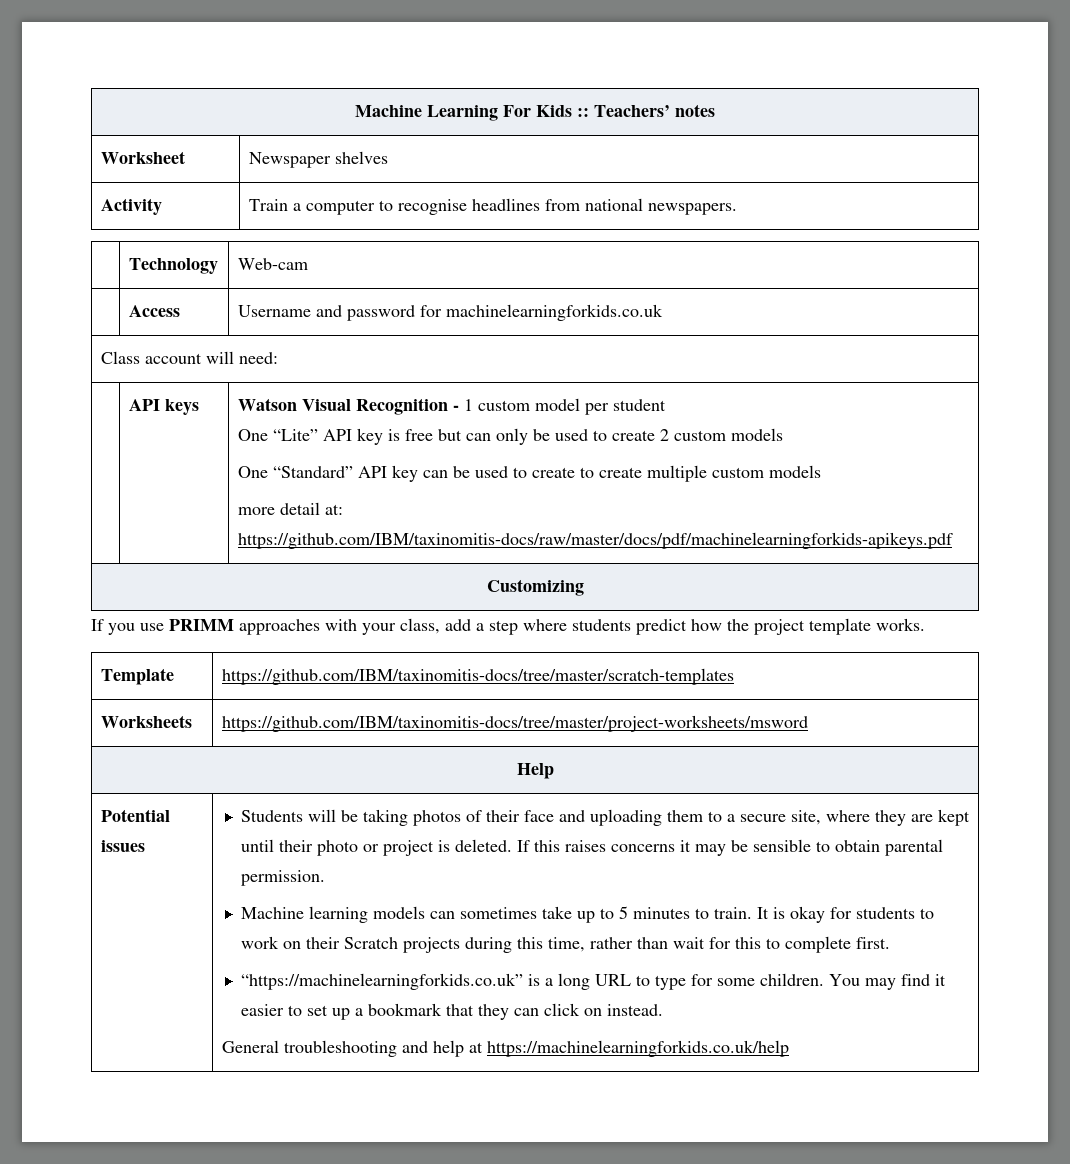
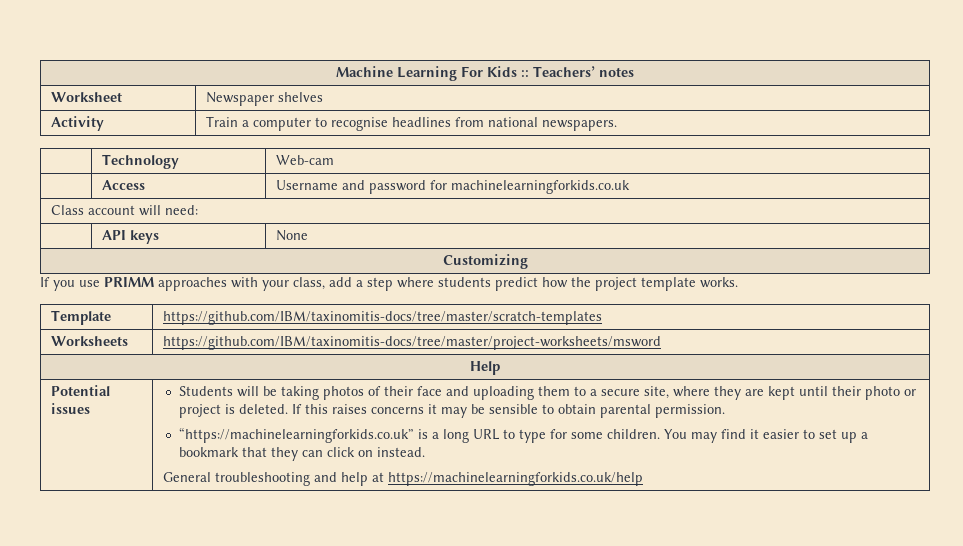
- Watson Visual Recognition - 1 custom model per student
- One “Lite” API key is free but can only be used to create 2 custom models
- One “Standard” API key can be used to create to create multiple custom models
- more detail at: https://github.com/IBM/taxinomitis-docs/raw/master/docs/pdf/machinelearningforkids-apikeys.pdf
+ None
- Machine learning models can sometimes take up to 5 minutes to train. It is okay for students to work on their Scratch projects during this time, rather than wait for this to complete first.

